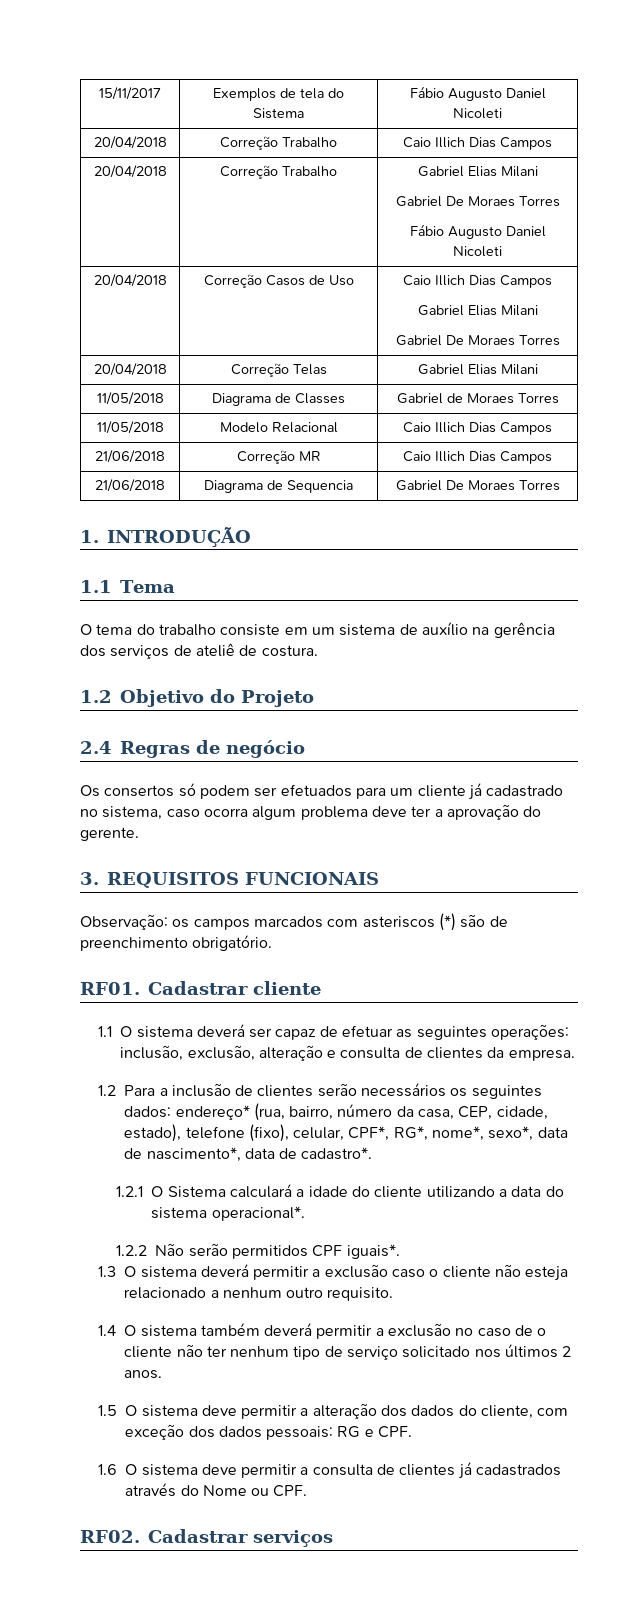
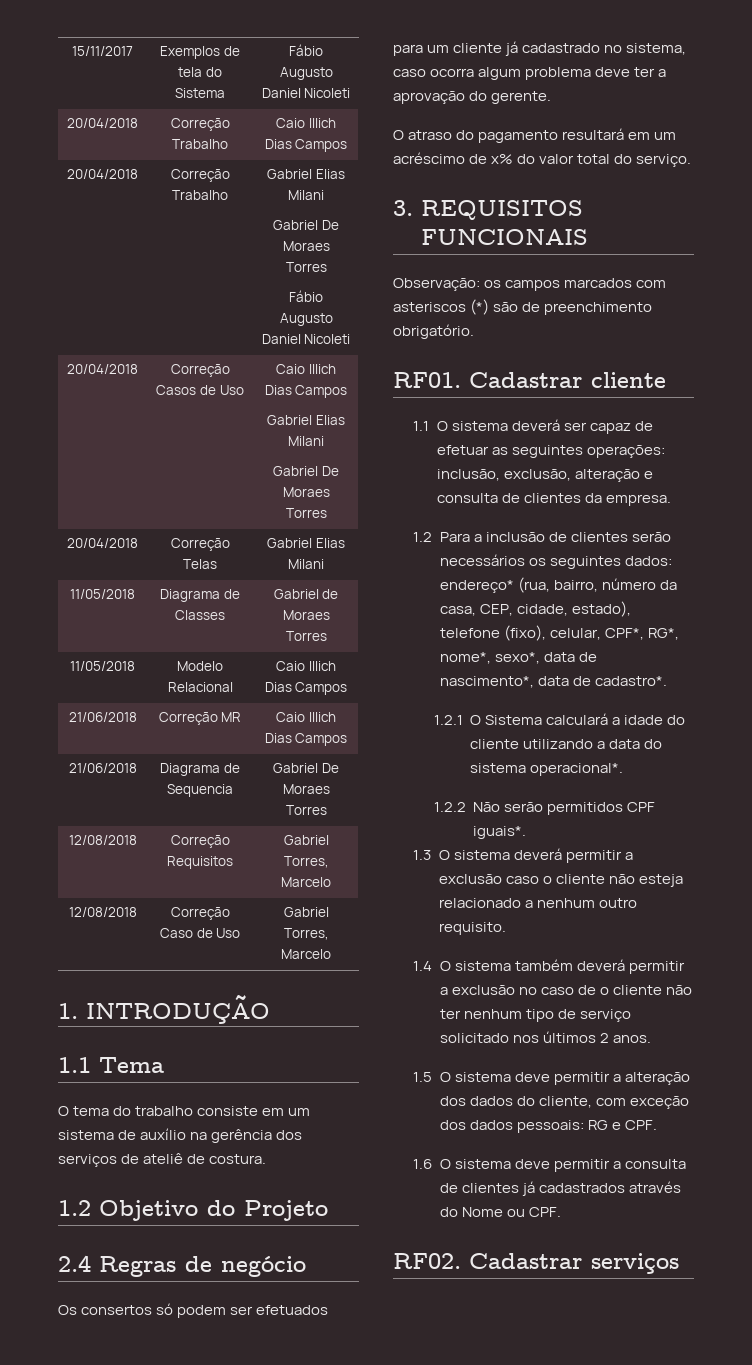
+ 12/08/2018 | Correção Requisitos | Gabriel Torres, Marcelo
+ 12/08/2018 | Correção Caso de Uso | Gabriel Torres, Marcelo
+ O atraso do pagamento resultará em um acréscimo de x% do valor total do serviço.

